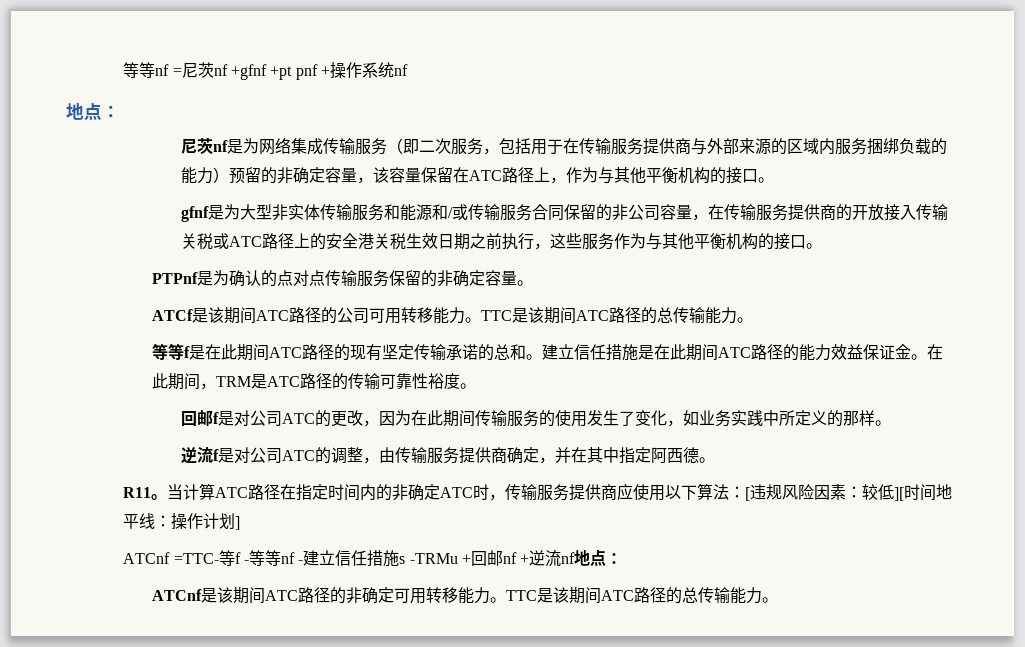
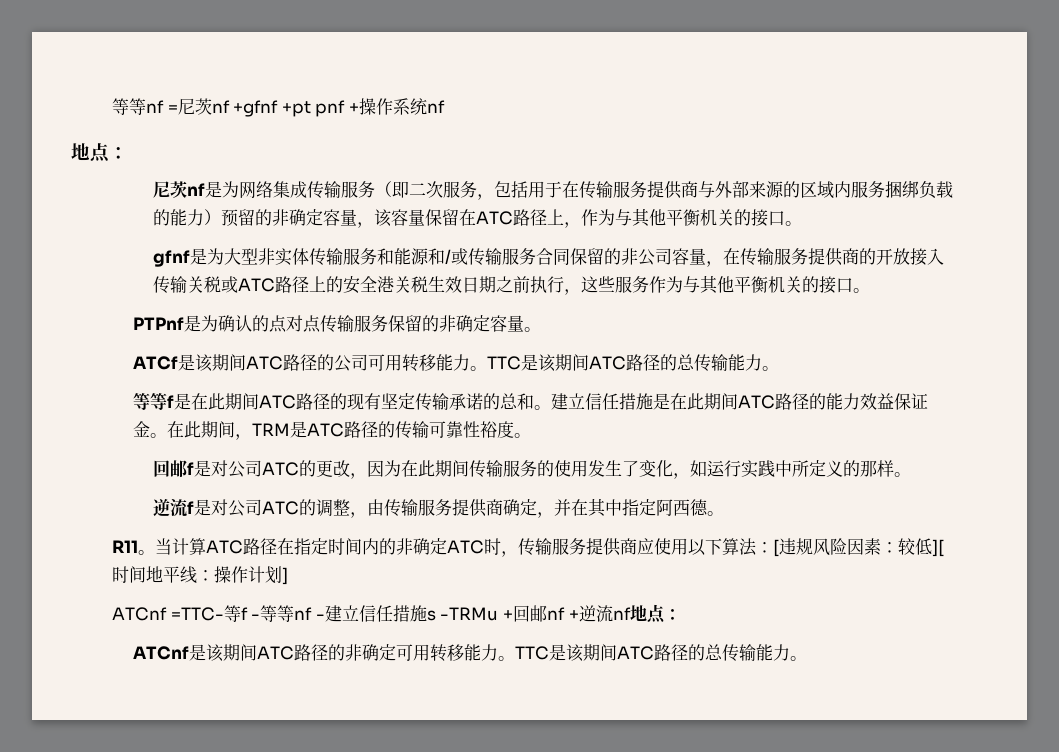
- 尼茨nf是为网络集成传输服务（即二次服务，包括用于在传输服务提供商与外部来源的区域内服务捆绑负载的能力）预留的非确定容量，该容量保留在ATC路径上，作为与其他平衡机构的接口。
+ 尼茨nf是为网络集成传输服务（即二次服务，包括用于在传输服务提供商与外部来源的区域内服务捆绑负载的能力）预留的非确定容量，该容量保留在ATC路径上，作为与其他平衡机关的接口。
- gfnf是为大型非实体传输服务和能源和/或传输服务合同保留的非公司容量，在传输服务提供商的开放接入传输关税或ATC路径上的安全港关税生效日期之前执行，这些服务作为与其他平衡机构的接口。
+ gfnf是为大型非实体传输服务和能源和/或传输服务合同保留的非公司容量，在传输服务提供商的开放接入传输关税或ATC路径上的安全港关税生效日期之前执行，这些服务作为与其他平衡机关的接口。
- 回邮f是对公司ATC的更改，因为在此期间传输服务的使用发生了变化，如业务实践中所定义的那样。
+ 回邮f是对公司ATC的更改，因为在此期间传输服务的使用发生了变化，如运行实践中所定义的那样。

